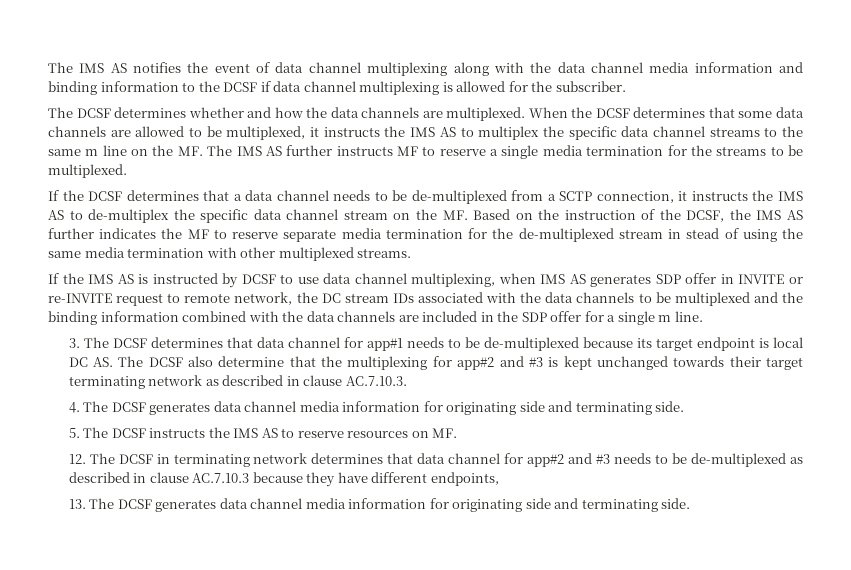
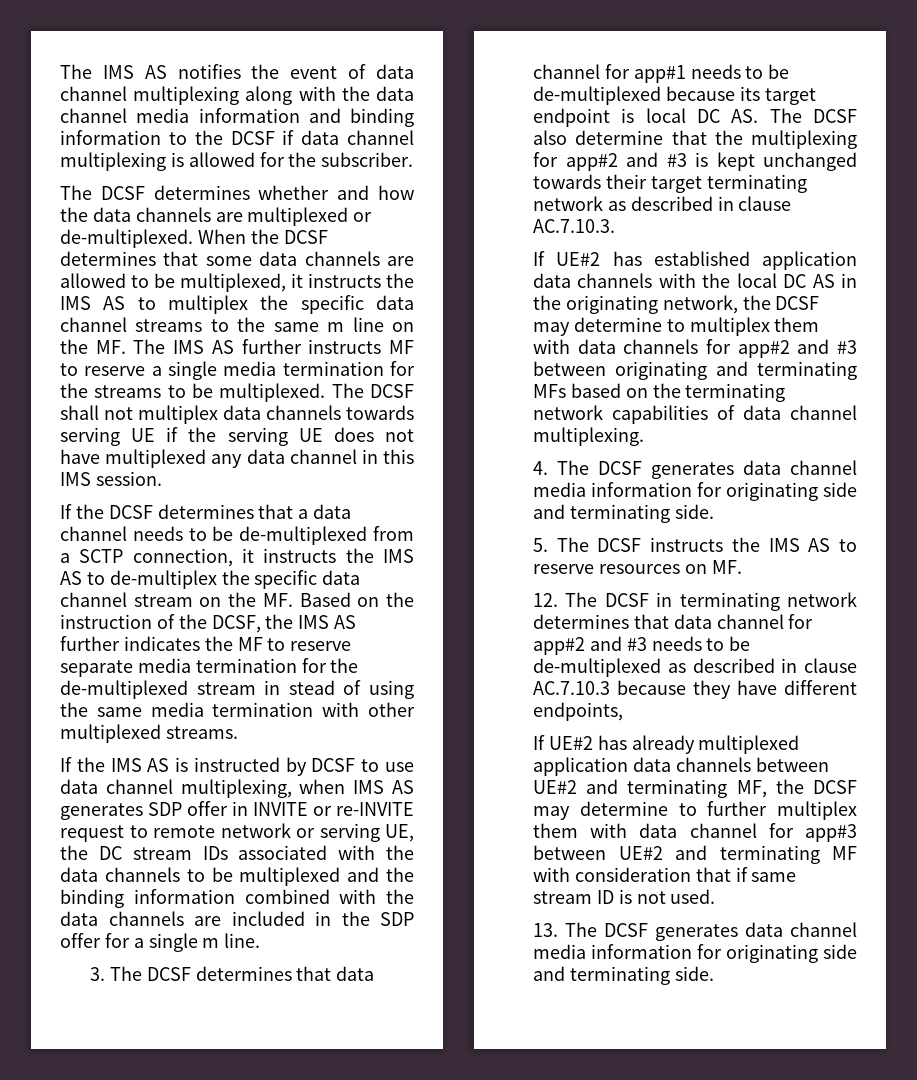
- The DCSF determines whether and how the data channels are multiplexed.
+ The DCSF determines whether and how the data channels are multiplexed or de-multiplexed.
+ The DCSF shall not multiplex data channels towards serving UE if the serving UE does not have multiplexed any data channel in this IMS session.
- If the IMS AS is instructed by DCSF to use data channel multiplexing, when IMS AS generates SDP offer in INVITE or re-INVITE request to remote network, the DC stream IDs associated with the data channels to be multiplexed and the binding information combined with the data channels are included in the SDP offer for a single m line.
+ If the IMS AS is instructed by DCSF to use data channel multiplexing, when IMS AS generates SDP offer in INVITE or re-INVITE request to remote network or serving UE, the DC stream IDs associated with the data channels to be multiplexed and the binding information combined with the data channels are included in the SDP offer for a single m line.
+ If UE#2 has established application data channels with the local DC AS in the originating network, the DCSF may determine to multiplex them with data channels for app#2 and #3 between originating and terminating MFs based on the terminating network capabilities of data channel multiplexing.
+ If UE#2 has already multiplexed application data channels between UE#2 and terminating MF, the DCSF may determine to further multiplex them with data channel for app#3 between UE#2 and terminating MF with consideration that if same stream ID is not used.

